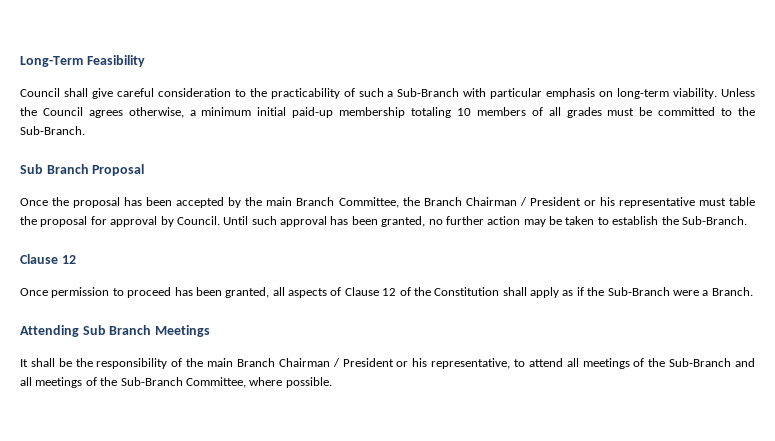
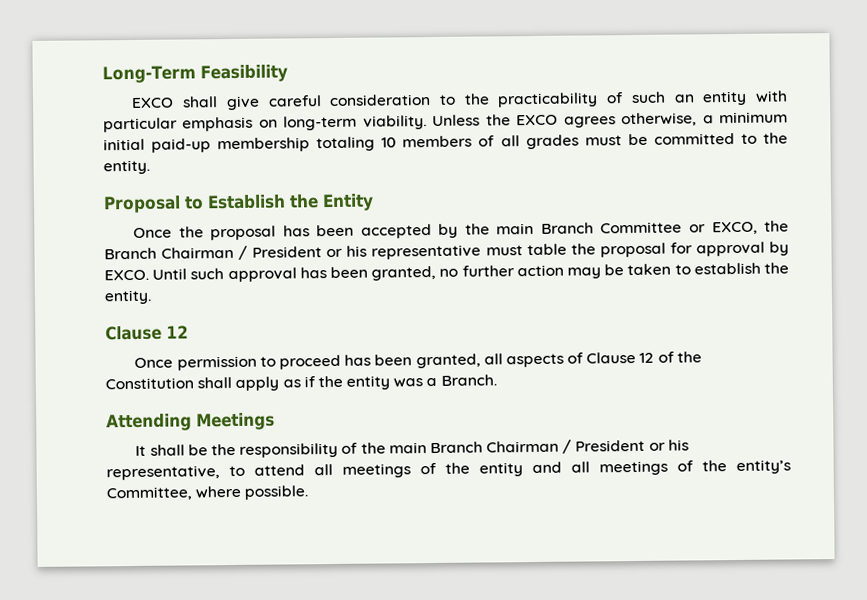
- Council shall give careful consideration to the practicability of such a Sub-Branch with particular emphasis on long-term viability.
+ EXCO shall give careful consideration to the practicability of such an entity with particular emphasis on long-term viability.
- Unless the Council agrees otherwise, a minimum initial paid-up membership totaling 10 members of all grades must be committed to the Sub-Branch.
- Sub Branch Proposal
+ Unless the EXCO agrees otherwise, a minimum initial paid-up membership totaling 10 members of all grades must be committed to the entity.
+ Proposal to Establish the Entity
- Once the proposal has been accepted by the main Branch Committee, the Branch Chairman / President or his representative must table the proposal for approval by Council.
+ Once the proposal has been accepted by the main Branch Committee or EXCO, the Branch Chairman / President or his representative must table the proposal for approval by EXCO.
- Until such approval has been granted, no further action may be taken to establish the Sub-Branch.
+ Until such approval has been granted, no further action may be taken to establish the entity.
- Once permission to proceed has been granted, all aspects of Clause 12 of the Constitution shall apply as if the Sub-Branch were a Branch.
+ Once permission to proceed has been granted, all aspects of Clause 12 of the Constitution shall apply as if the entity was a Branch.
- Attending Sub Branch Meetings
+ Attending Meetings
- It shall be the responsibility of the main Branch Chairman / President or his representative, to attend all meetings of the Sub-Branch and all meetings of the Sub-Branch Committee, where possible.
+ It shall be the responsibility of the main Branch Chairman / President or his representative, to attend all meetings of the entity and all meetings of the entity’s Committee, where possible.

